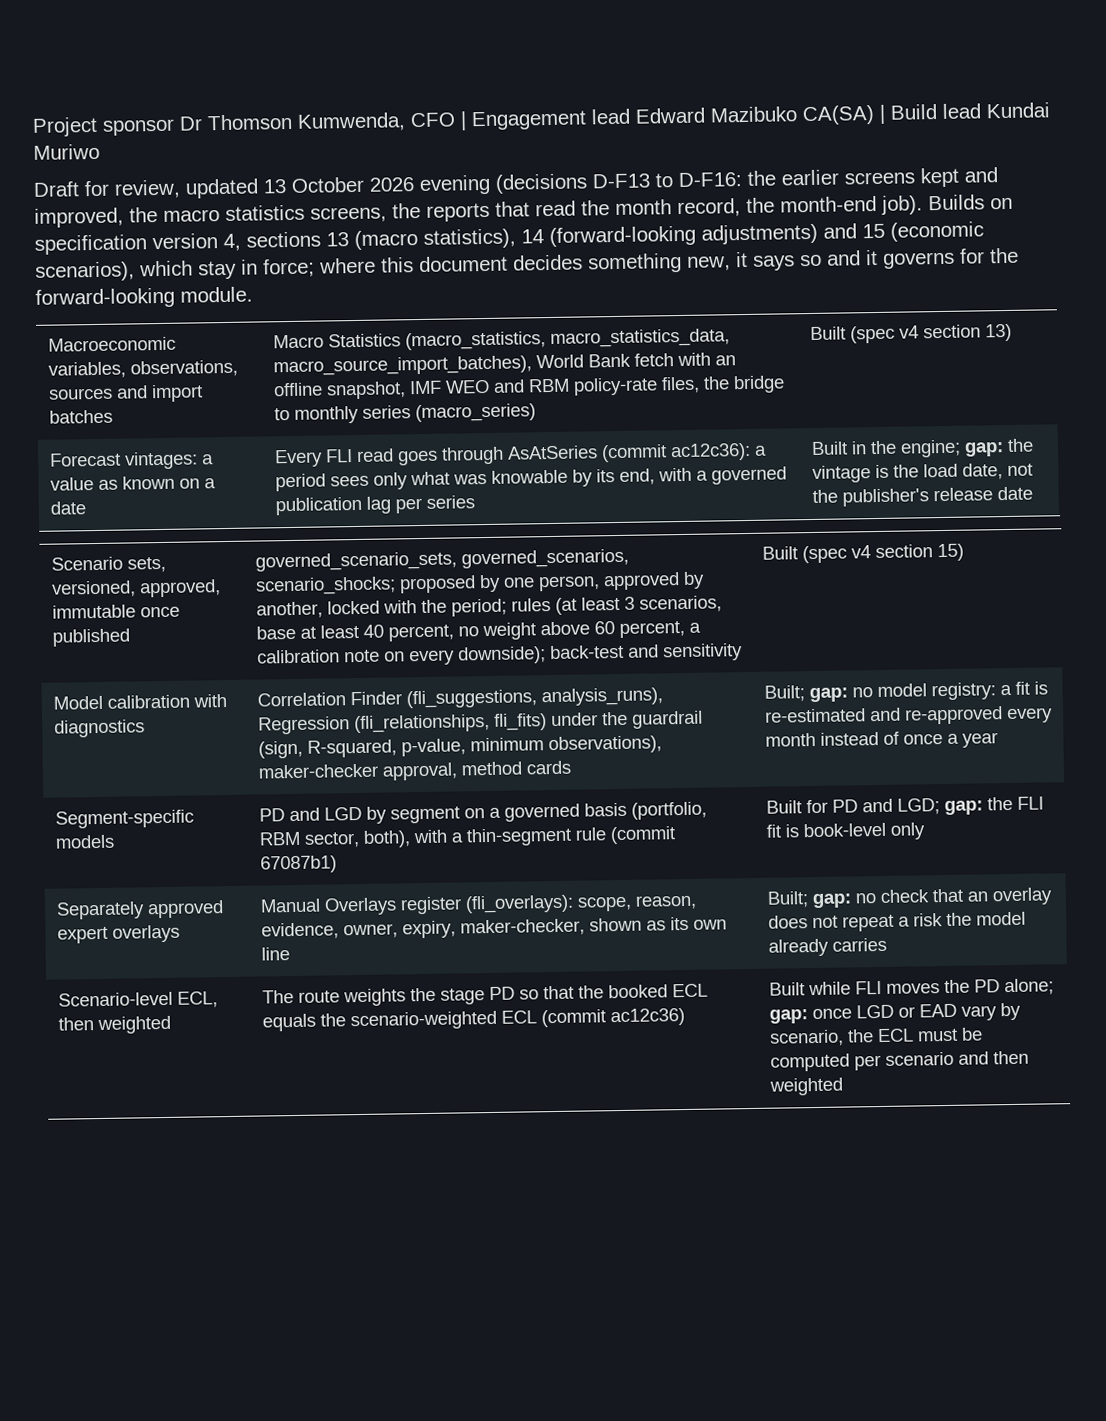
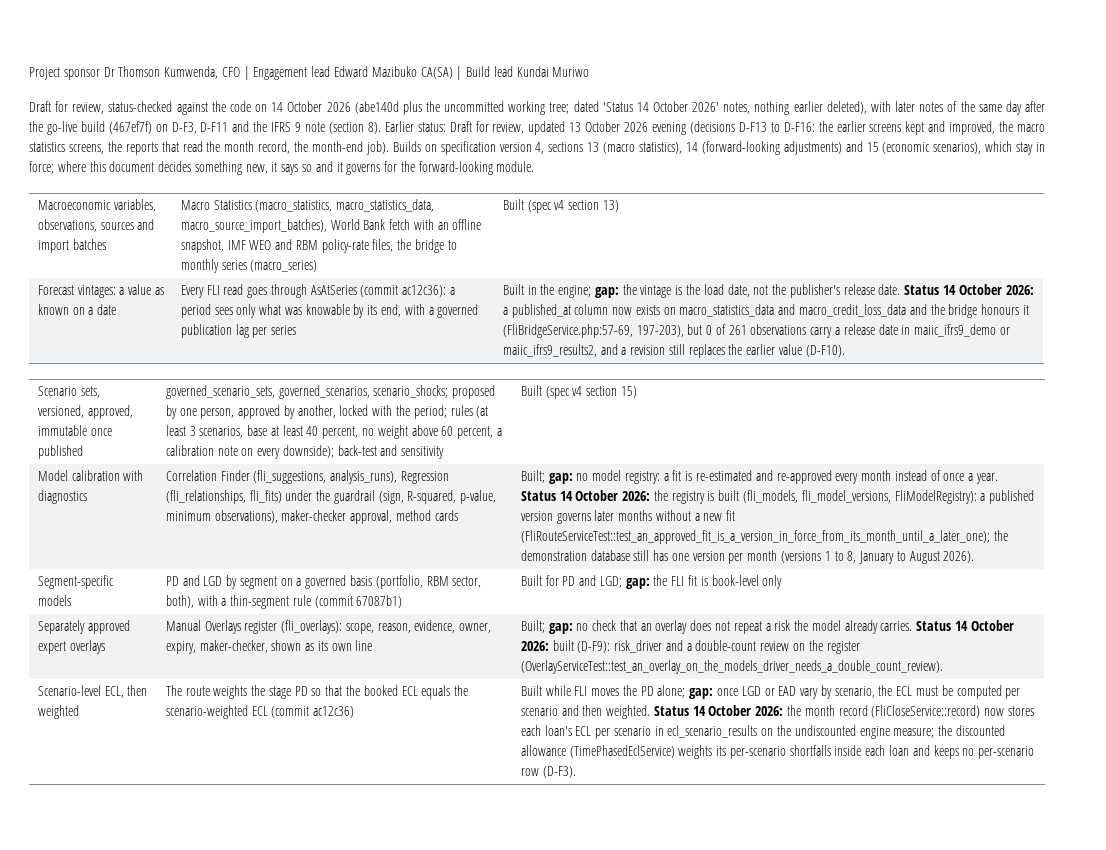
- Draft for review, updated 13 October 2026 evening (decisions D-F13 to D-F16: the earlier screens kept and improved, the macro statistics screens, the reports that read the month record, the month-end job).
+ Draft for review, status-checked against the code on 14 October 2026 (abe140d plus the uncommitted working tree; dated 'Status 14 October 2026' notes, nothing earlier deleted), with later notes of the same day after the go-live build (467ef7f) on D-F3, D-F11 and the IFRS 9 note (section 8). Earlier status: Draft for review, updated 13 October 2026 evening (decisions D-F13 to D-F16: the earlier screens kept and improved, the macro statistics screens, the reports that read the month record, the month-end job).
- Built in the engine; gap: the vintage is the load date, not the publisher's release date
+ Built in the engine; gap: the vintage is the load date, not the publisher's release date. Status 14 October 2026: a published_at column now exists on macro_statistics_data and macro_credit_loss_data and the bridge honours it (FliBridgeService.php:57-69, 197-203), but 0 of 261 observations carry a release date in maiic_ifrs9_demo or maiic_ifrs9_results2, and a revision still replaces the earlier value (D-F10).
- Built; gap: no model registry: a fit is re-estimated and re-approved every month instead of once a year
+ Built; gap: no model registry: a fit is re-estimated and re-approved every month instead of once a year. Status 14 October 2026: the registry is built (fli_models, fli_model_versions, FliModelRegistry): a published version governs later months without a new fit (FliRouteServiceTest::test_an_approved_fit_is_a_version_in_force_from_its_month_until_a_later_one); the demonstration database still has one version per month (versions 1 to 8, January to August 2026).
- Built; gap: no check that an overlay does not repeat a risk the model already carries
+ Built; gap: no check that an overlay does not repeat a risk the model already carries. Status 14 October 2026: built (D-F9): risk_driver and a double-count review on the register (OverlayServiceTest::test_an_overlay_on_the_models_driver_needs_a_double_count_review).
- Built while FLI moves the PD alone; gap: once LGD or EAD vary by scenario, the ECL must be computed per scenario and then weighted
+ Built while FLI moves the PD alone; gap: once LGD or EAD vary by scenario, the ECL must be computed per scenario and then weighted. Status 14 October 2026: the month record (FliCloseService::record) now stores each loan's ECL per scenario in ecl_scenario_results on the undiscounted engine measure; the discounted allowance (TimePhasedEclService) weights its per-scenario shortfalls inside each loan and keeps no per-scenario row (D-F3).

